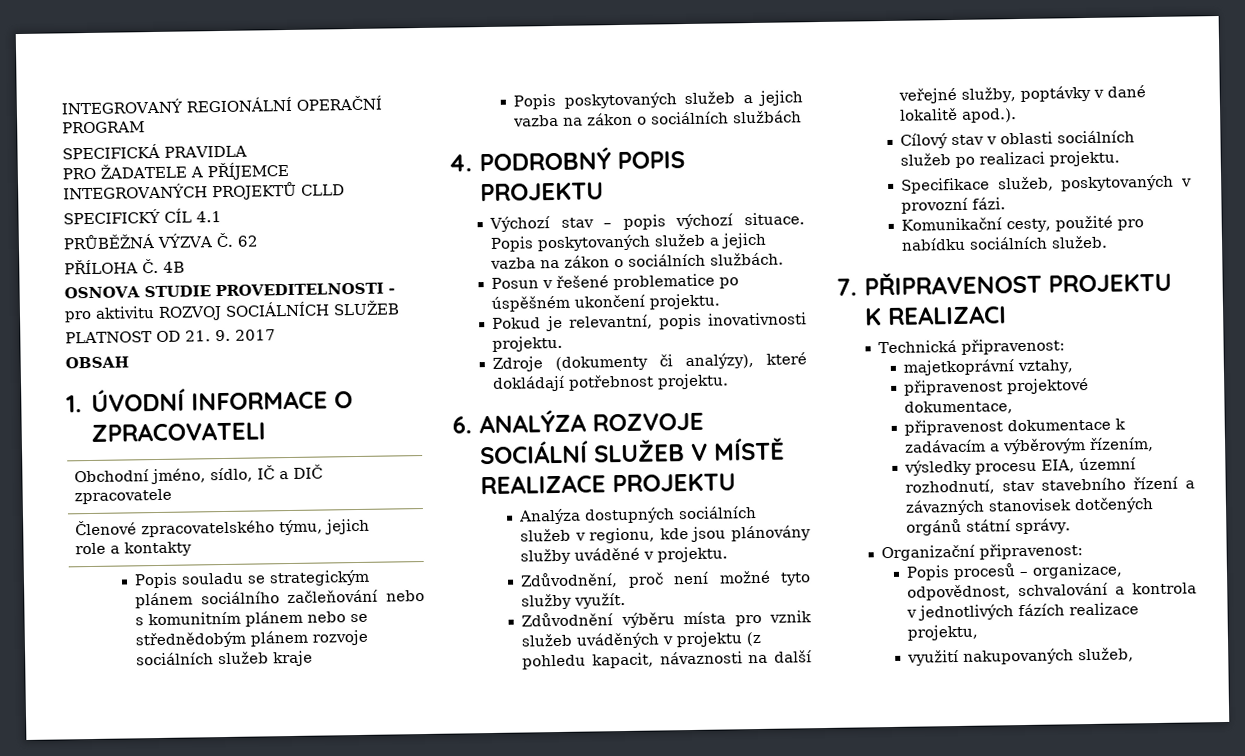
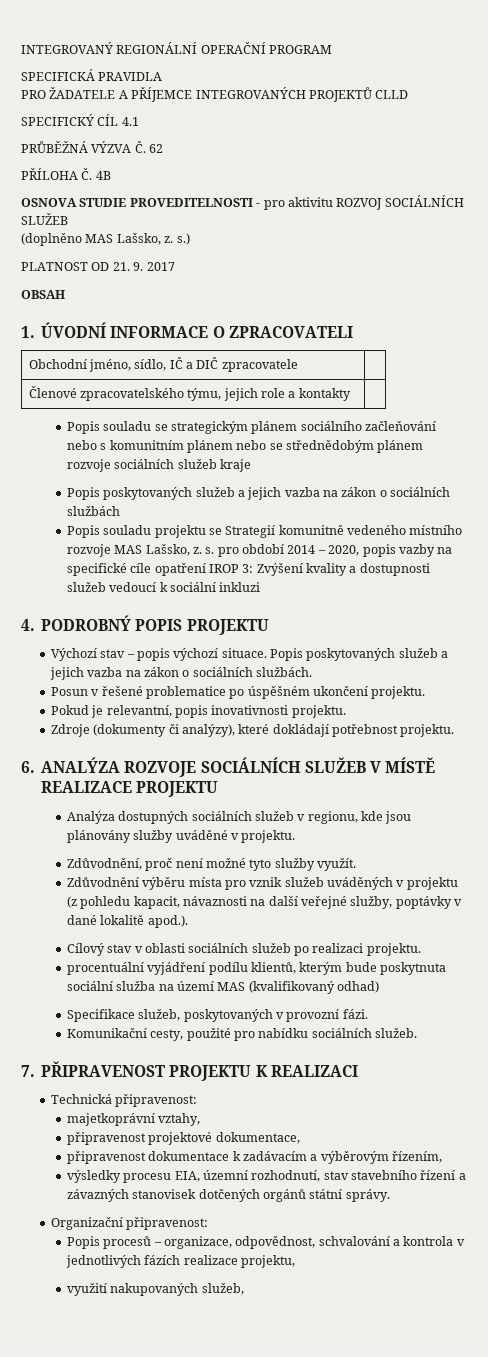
+ (doplněno MAS Lašsko, z. s.)
+ Popis souladu projektu se Strategií komunitně vedeného místního rozvoje MAS Lašsko, z. s. pro období 2014 – 2020, popis vazby na specifické cíle opatření IROP 3: Zvýšení kvality a dostupnosti služeb vedoucí k sociální inkluzi
- 6. ANALÝZA ROZVOJE SOCIÁLNÍ SLUŽEB V MÍSTĚ REALIZACE PROJEKTU
+ 6. ANALÝZA ROZVOJE SOCIÁLNÍCH SLUŽEB V MÍSTĚ REALIZACE PROJEKTU
+ procentuální vyjádření podílu klientů, kterým bude poskytnuta sociální služba na území MAS (kvalifikovaný odhad)

